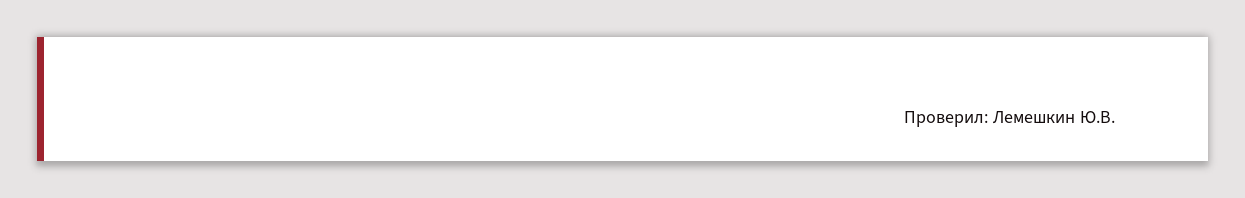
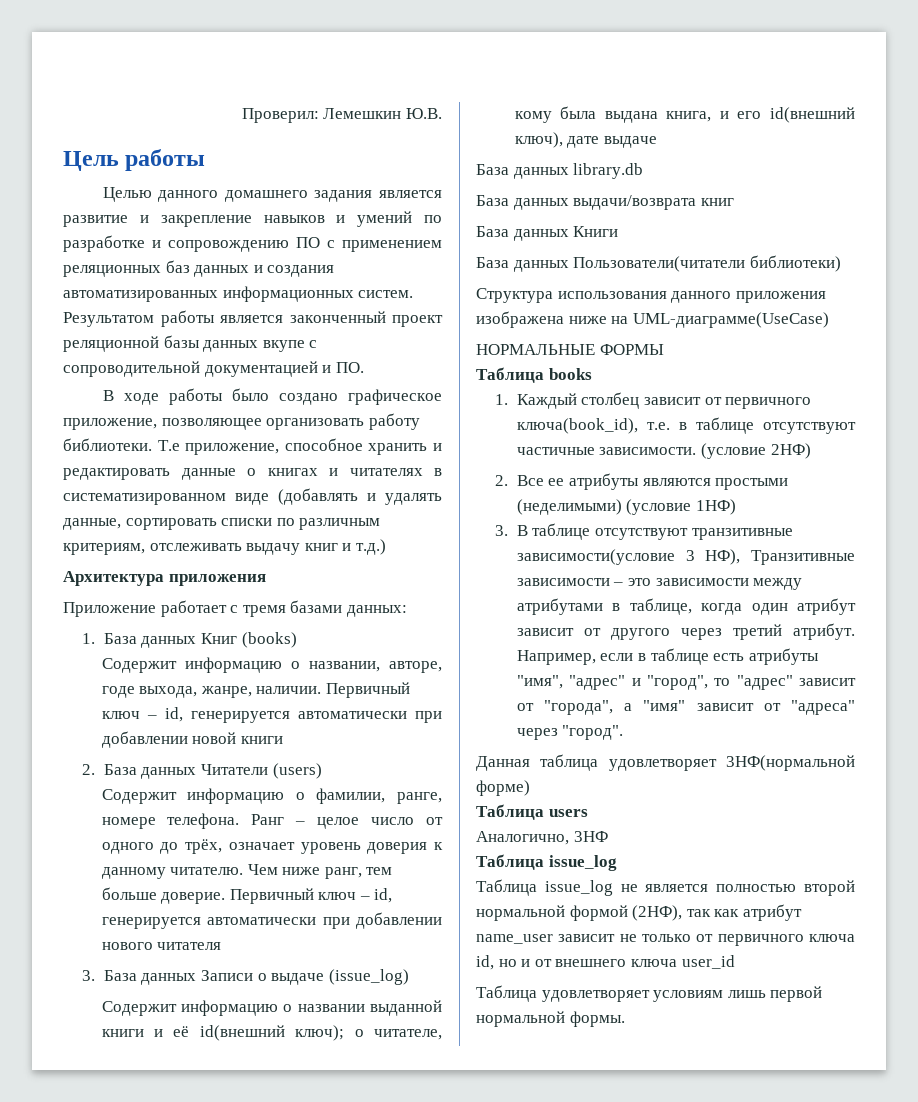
+ Цель работы
+ Целью данного домашнего задания является развитие и закрепление навыков и умений по разработке и сопровождению ПО с применением реляционных баз данных и создания автоматизированных информационных систем. Результатом работы является законченный проект реляционной базы данных вкупе с сопроводительной документацией и ПО.
+ В ходе работы было создано графическое приложение, позволяющее организовать работу библиотеки. Т.е приложение, способное хранить и редактировать данные о книгах и читателях в систематизированном виде (добавлять и удалять данные, сортировать списки по различным критериям, отслеживать выдачу книг и т.д.)
+ Архитектура приложения
+ Приложение работает с тремя базами данных:
+ 1. База данных Книг (books)
+ Содержит информацию о названии, авторе, годе выхода, жанре, наличии. Первичный ключ – id, генерируется автоматически при добавлении новой книги
+ 2. База данных Читатели (users)
+ Содержит информацию о фамилии, ранге, номере телефона. Ранг – целое число от одного до трёх, означает уровень доверия к данному читателю. Чем ниже ранг, тем больше доверие. Первичный ключ – id, генерируется автоматически при добавлении нового читателя
+ 3. База данных Записи о выдаче (issue_log)
+ Содержит информацию о названии выданной книги и её id(внешний ключ); о читателе, кому была выдана книга, и его id(внешний ключ), дате выдаче
+ База данных library.db
+ База данных выдачи/возврата книг
+ База данных Книги
+ База данных Пользователи(читатели библиотеки)
+ Структура использования данного приложения изображена ниже на UML-диаграмме(UseCase)
+ НОРМАЛЬНЫЕ ФОРМЫ
+ Таблица books
+ 1. Каждый столбец зависит от первичного ключа(book_id), т.е. в таблице отсутствуют частичные зависимости. (условие 2НФ)
+ 2. Все ее атрибуты являются простыми (неделимыми) (условие 1НФ)
+ 3. В таблице отсутствуют транзитивные зависимости(условие 3 НФ), Транзитивные зависимости – это зависимости между атрибутами в таблице, когда один атрибут зависит от другого через третий атрибут. Например, если в таблице есть атрибуты "имя", "адрес" и "город", то "адрес" зависит от "города", а "имя" зависит от "адреса" через "город".
+ Данная таблица удовлетворяет 3НФ(нормальной форме)
+ Таблица users
+ Аналогично, 3НФ
+ Таблица issue_log
+ Таблица issue_log не является полностью второй нормальной формой (2НФ), так как атрибут name_user зависит не только от первичного ключа id, но и от внешнего ключа user_id
+ Таблица удовлетворяет условиям лишь первой нормальной формы.

